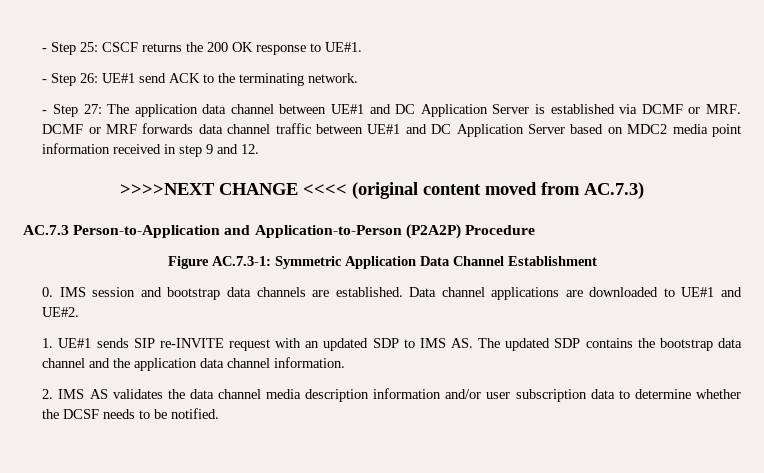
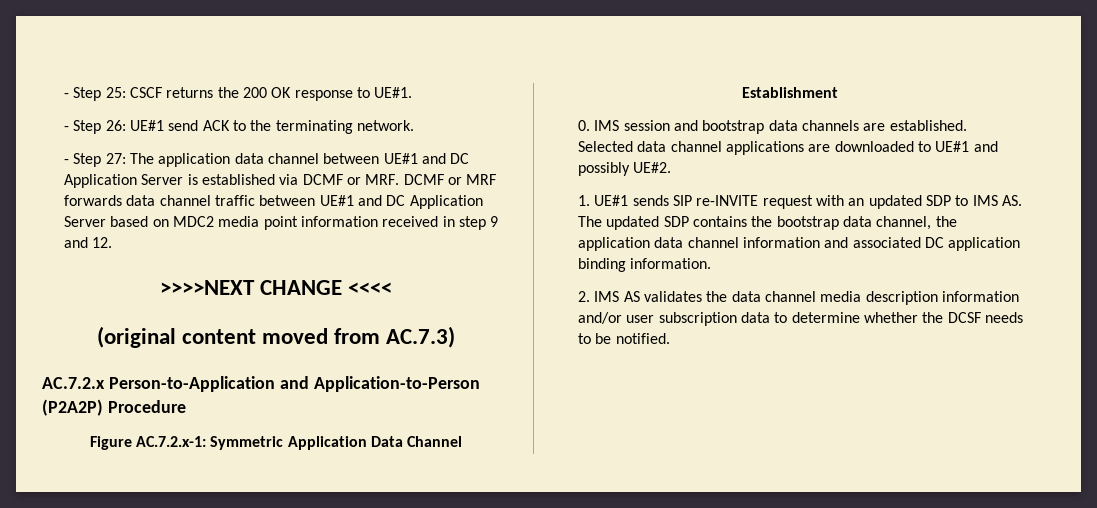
- >>>>NEXT CHANGE <<<< (original content moved from AC.7.3)
+ >>>>NEXT CHANGE <<<<
+ (original content moved from AC.7.3)
- AC.7.3 Person-to-Application and Application-to-Person (P2A2P) Procedure
+ AC.7.2.x Person-to-Application and Application-to-Person (P2A2P) Procedure
- Figure AC.7.3-1: Symmetric Application Data Channel Establishment
+ Figure AC.7.2.x-1: Symmetric Application Data Channel Establishment
- Data channel applications are downloaded to UE#1 and UE#2.
+ Selected data channel applications are downloaded to UE#1 and possibly UE#2.
- 1. UE#1 sends SIP re-INVITE request with an updated SDP to IMS AS. The updated SDP contains the bootstrap data channel and the application data channel information.
+ 1. UE#1 sends SIP re-INVITE request with an updated SDP to IMS AS. The updated SDP contains the bootstrap data channel, the application data channel information and associated DC application binding information.

